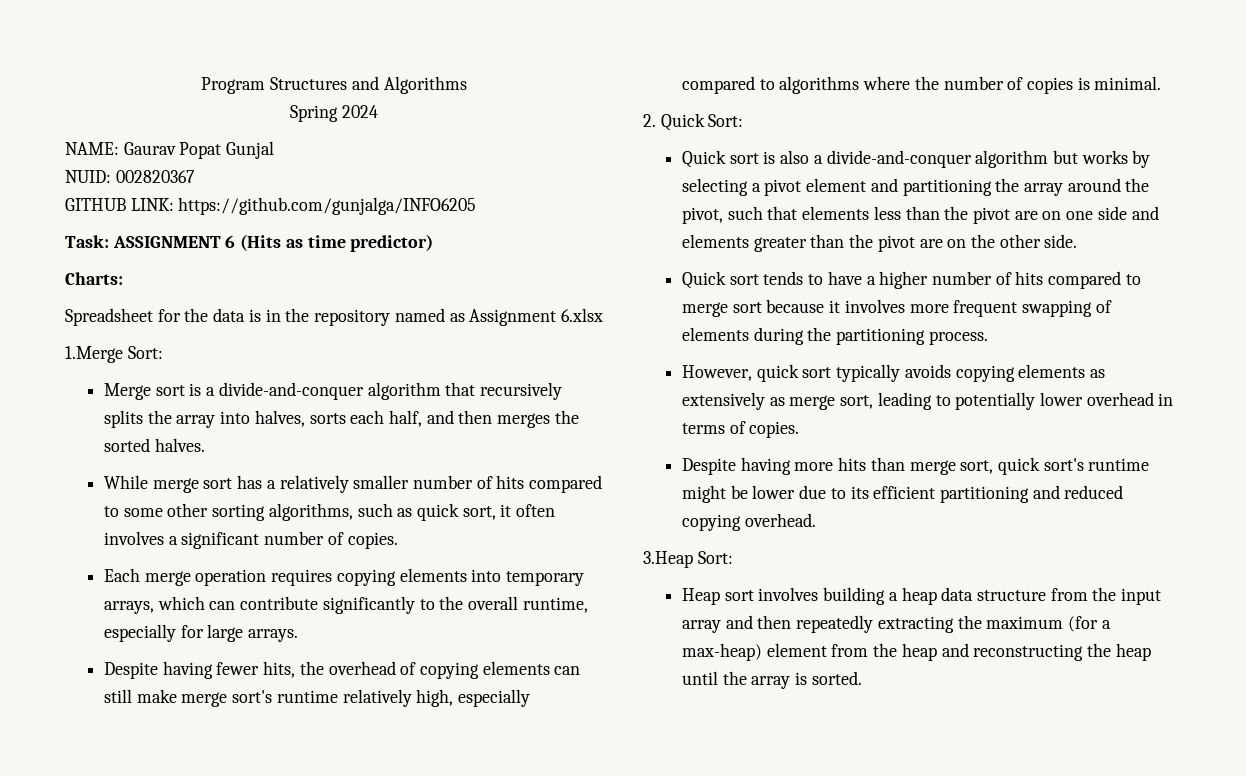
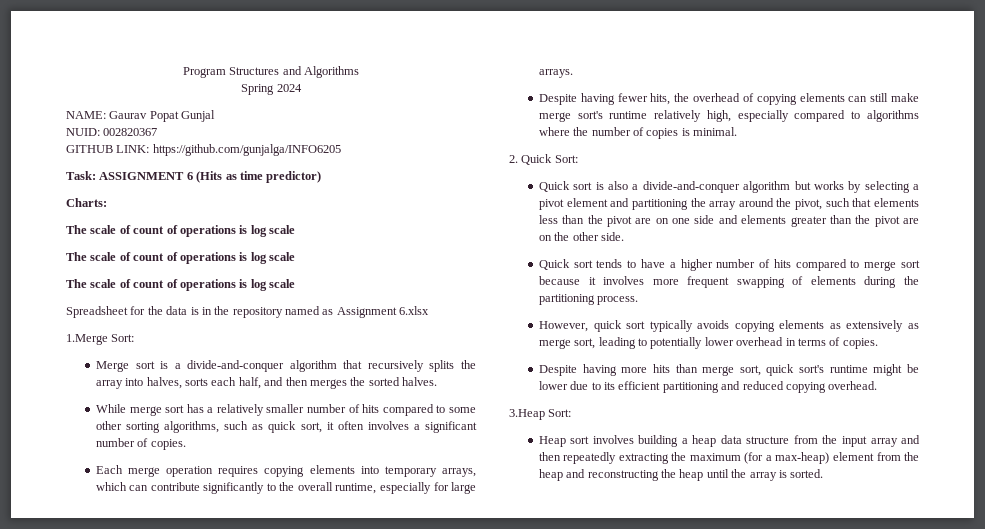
  Charts:
+ The scale of count of operations is log scale
+ The scale of count of operations is log scale
+ The scale of count of operations is log scale

